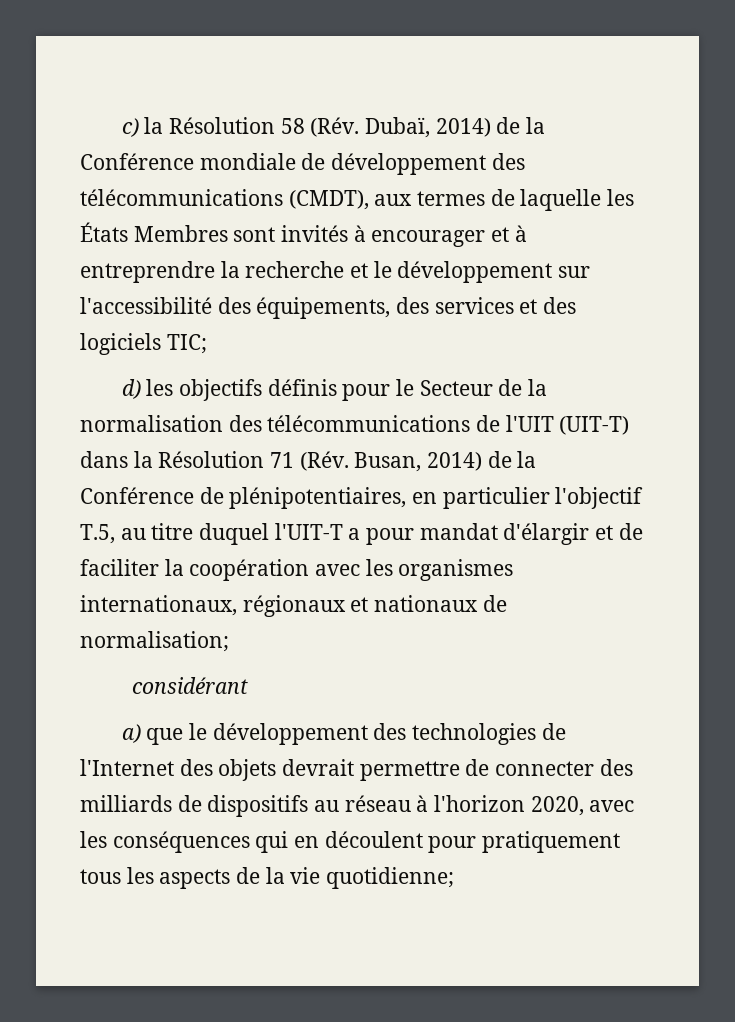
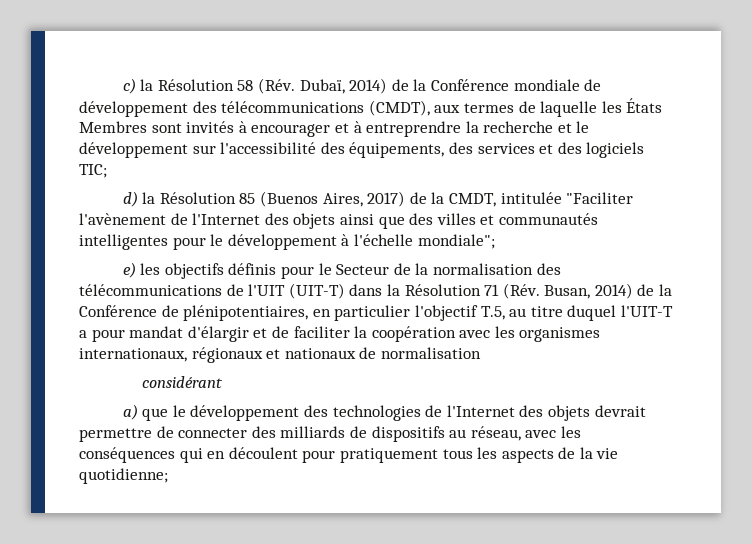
- d) les objectifs définis pour le Secteur de la normalisation des télécommunications de l'UIT (UIT-T) dans la Résolution 71 (Rév. Busan, 2014) de la Conférence de plénipotentiaires, en particulier l'objectif T.5, au titre duquel l'UIT-T a pour mandat d'élargir et de faciliter la coopération avec les organismes internationaux, régionaux et nationaux de normalisation;
+ d) la Résolution 85 (Buenos Aires, 2017) de la CMDT, intitulée "Faciliter l'avènement de l'Internet des objets ainsi que des villes et communautés intelligentes pour le développement à l'échelle mondiale";
+ e) les objectifs définis pour le Secteur de la normalisation des télécommunications de l'UIT (UIT-T) dans la Résolution 71 (Rév. Busan, 2014) de la Conférence de plénipotentiaires, en particulier l'objectif T.5, au titre duquel l'UIT-T a pour mandat d'élargir et de faciliter la coopération avec les organismes internationaux, régionaux et nationaux de normalisation
- a) que le développement des technologies de l'Internet des objets devrait permettre de connecter des milliards de dispositifs au réseau à l'horizon 2020, avec les conséquences qui en découlent pour pratiquement tous les aspects de la vie quotidienne;
+ a) que le développement des technologies de l'Internet des objets devrait permettre de connecter des milliards de dispositifs au réseau, avec les conséquences qui en découlent pour pratiquement tous les aspects de la vie quotidienne;

